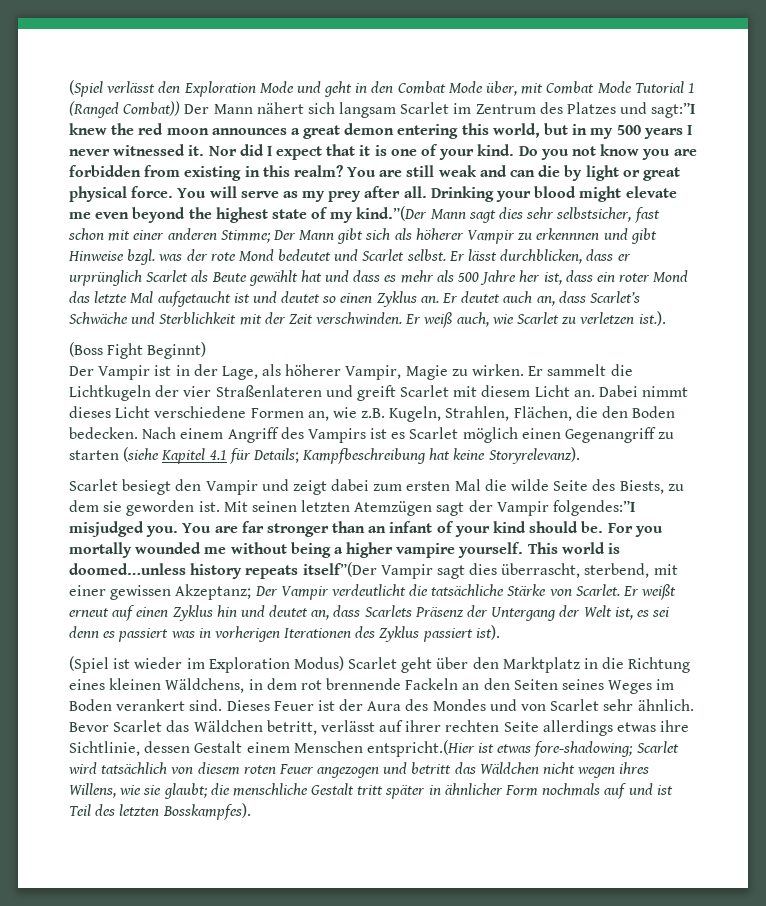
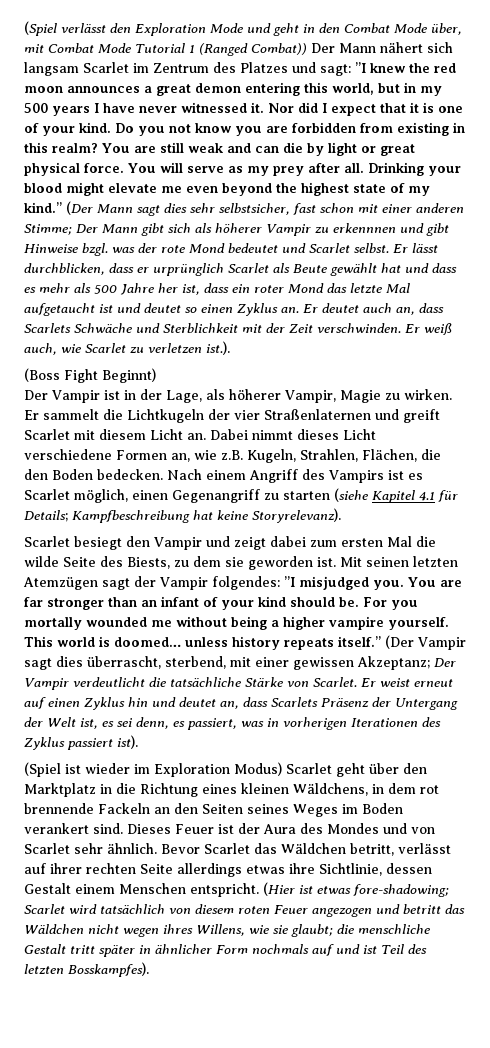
- (Spiel verlässt den Exploration Mode und geht in den Combat Mode über, mit Combat Mode Tutorial 1 (Ranged Combat)) Der Mann nähert sich langsam Scarlet im Zentrum des Platzes und sagt:”I knew the red moon announces a great demon entering this world, but in my 500 years I never witnessed it.
+ (Spiel verlässt den Exploration Mode und geht in den Combat Mode über, mit Combat Mode Tutorial 1 (Ranged Combat)) Der Mann nähert sich langsam Scarlet im Zentrum des Platzes und sagt: ”I knew the red moon announces a great demon entering this world, but in my 500 years I have never witnessed it.
- Drinking your blood might elevate me even beyond the highest state of my kind.”(Der Mann sagt dies sehr selbstsicher, fast schon mit einer anderen Stimme; Der Mann gibt sich als höherer Vampir zu erkennnen und gibt Hinweise bzgl. was der rote Mond bedeutet und Scarlet selbst.
+ Drinking your blood might elevate me even beyond the highest state of my kind.” (Der Mann sagt dies sehr selbstsicher, fast schon mit einer anderen Stimme; Der Mann gibt sich als höherer Vampir zu erkennnen und gibt Hinweise bzgl. was der rote Mond bedeutet und Scarlet selbst.
- Er deutet auch an, dass Scarlet’s Schwäche und Sterblichkeit mit der Zeit verschwinden.
+ Er deutet auch an, dass Scarlets Schwäche und Sterblichkeit mit der Zeit verschwinden.
- Er sammelt die Lichtkugeln der vier Straßenlateren und greift Scarlet mit diesem Licht an.
+ Er sammelt die Lichtkugeln der vier Straßenlaternen und greift Scarlet mit diesem Licht an.
- Nach einem Angriff des Vampirs ist es Scarlet möglich einen Gegenangriff zu starten (siehe Kapitel 4.1 für Details; Kampfbeschreibung hat keine Storyrelevanz).
+ Nach einem Angriff des Vampirs ist es Scarlet möglich, einen Gegenangriff zu starten (siehe Kapitel 4.1 für Details; Kampfbeschreibung hat keine Storyrelevanz).
- Mit seinen letzten Atemzügen sagt der Vampir folgendes:”I misjudged you.
+ Mit seinen letzten Atemzügen sagt der Vampir folgendes: ”I misjudged you.
- This world is doomed…unless history repeats itself”(Der Vampir sagt dies überrascht, sterbend, mit einer gewissen Akzeptanz; Der Vampir verdeutlicht die tatsächliche Stärke von Scarlet.
+ This world is doomed… unless history repeats itself.” (Der Vampir sagt dies überrascht, sterbend, mit einer gewissen Akzeptanz; Der Vampir verdeutlicht die tatsächliche Stärke von Scarlet.
- Er weißt erneut auf einen Zyklus hin und deutet an, dass Scarlets Präsenz der Untergang der Welt ist, es sei denn es passiert was in vorherigen Iterationen des Zyklus passiert ist).
+ Er weist erneut auf einen Zyklus hin und deutet an, dass Scarlets Präsenz der Untergang der Welt ist, es sei denn, es passiert, was in vorherigen Iterationen des Zyklus passiert ist).
- Bevor Scarlet das Wäldchen betritt, verlässt auf ihrer rechten Seite allerdings etwas ihre Sichtlinie, dessen Gestalt einem Menschen entspricht.(Hier ist etwas fore-shadowing; Scarlet wird tatsächlich von diesem roten Feuer angezogen und betritt das Wäldchen nicht wegen ihres Willens, wie sie glaubt; die menschliche Gestalt tritt später in ähnlicher Form nochmals auf und ist Teil des letzten Bosskampfes).
+ Bevor Scarlet das Wäldchen betritt, verlässt auf ihrer rechten Seite allerdings etwas ihre Sichtlinie, dessen Gestalt einem Menschen entspricht. (Hier ist etwas fore-shadowing; Scarlet wird tatsächlich von diesem roten Feuer angezogen und betritt das Wäldchen nicht wegen ihres Willens, wie sie glaubt; die menschliche Gestalt tritt später in ähnlicher Form nochmals auf und ist Teil des letzten Bosskampfes).

